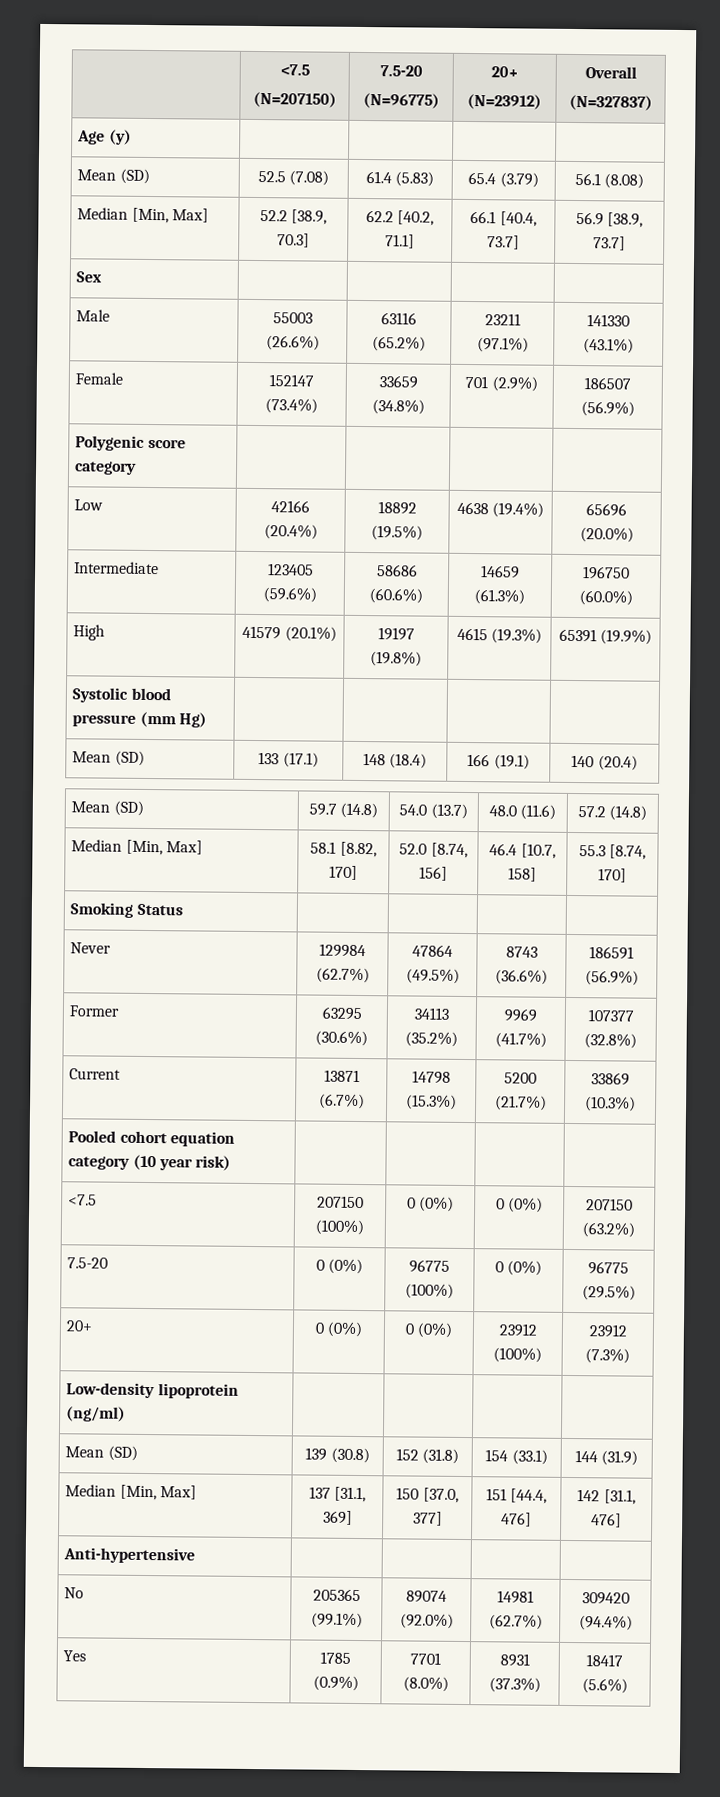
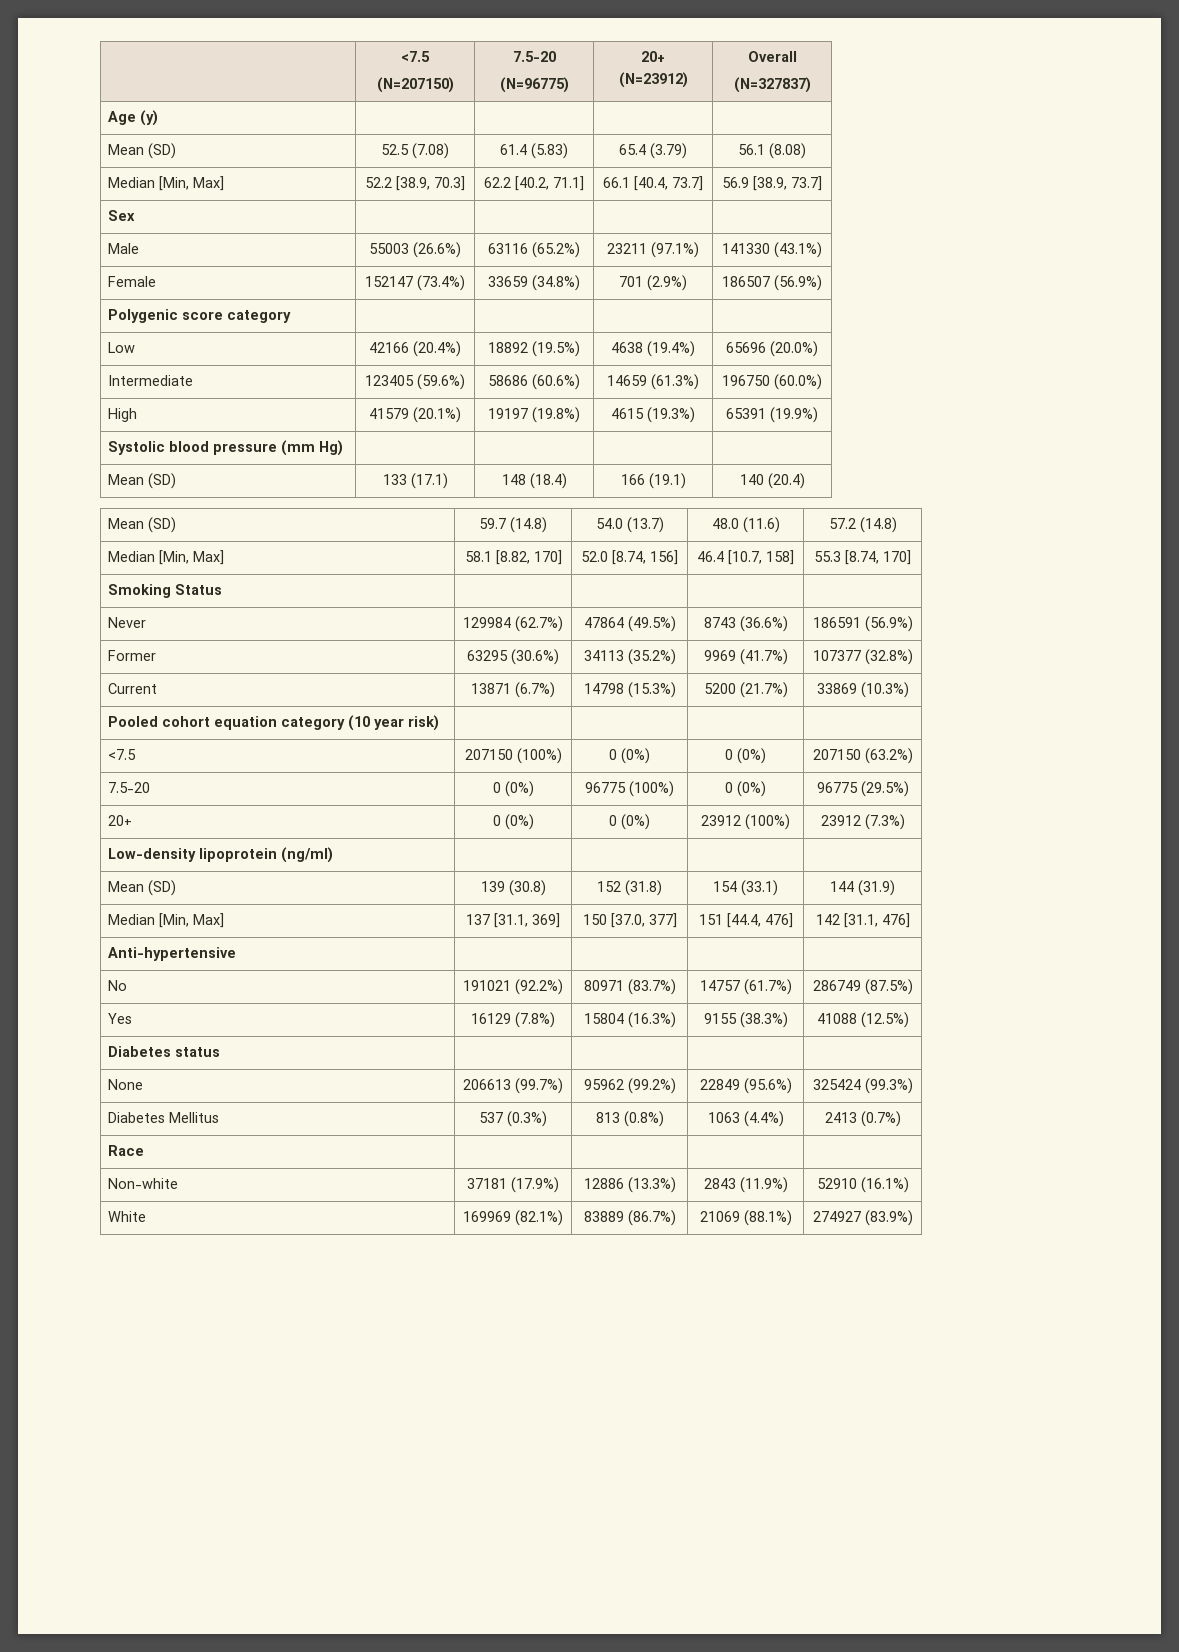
- No | 205365 (99.1%) | 89074 (92.0%) | 14981 (62.7%) | 309420 (94.4%)
- Yes | 1785 (0.9%) | 7701 (8.0%) | 8931 (37.3%) | 18417 (5.6%)
+ No | 191021 (92.2%) | 80971 (83.7%) | 14757 (61.7%) | 286749 (87.5%)
+ Yes | 16129 (7.8%) | 15804 (16.3%) | 9155 (38.3%) | 41088 (12.5%)
+ Diabetes status | | | |
+ None | 206613 (99.7%) | 95962 (99.2%) | 22849 (95.6%) | 325424 (99.3%)
+ Diabetes Mellitus | 537 (0.3%) | 813 (0.8%) | 1063 (4.4%) | 2413 (0.7%)
+ Race | | | |
+ Non-white | 37181 (17.9%) | 12886 (13.3%) | 2843 (11.9%) | 52910 (16.1%)
+ White | 169969 (82.1%) | 83889 (86.7%) | 21069 (88.1%) | 274927 (83.9%)

